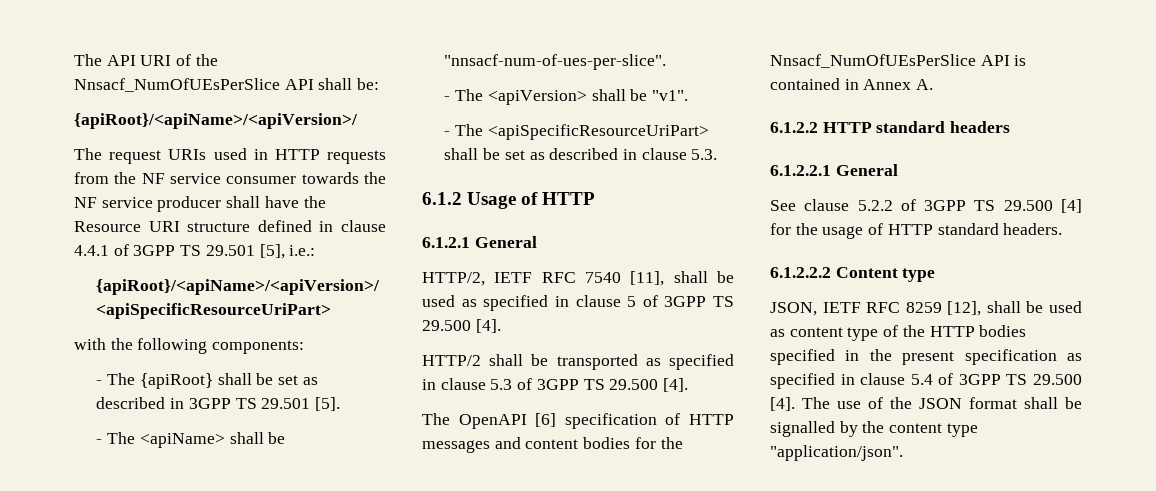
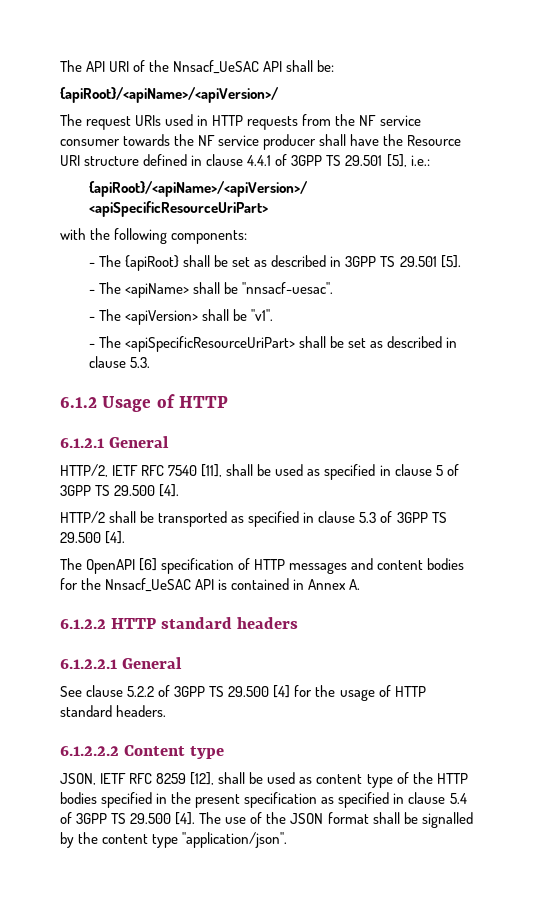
- The API URI of the Nnsacf_NumOfUEsPerSlice API shall be:
+ The API URI of the Nnsacf_UeSAC API shall be:
- - The <apiName> shall be "nnsacf-num-of-ues-per-slice".
+ - The <apiName> shall be "nnsacf-uesac".
- The OpenAPI [6] specification of HTTP messages and content bodies for the Nnsacf_NumOfUEsPerSlice API is contained in Annex A.
+ The OpenAPI [6] specification of HTTP messages and content bodies for the Nnsacf_UeSAC API is contained in Annex A.

